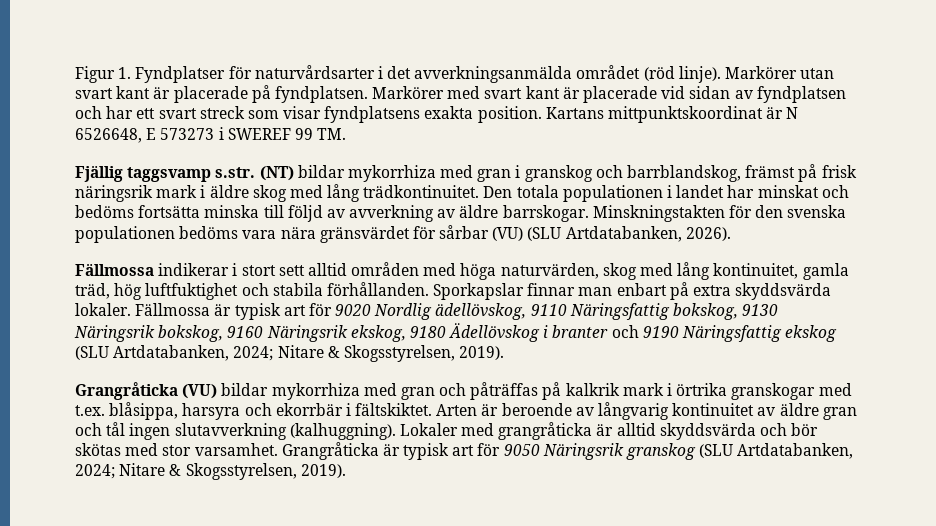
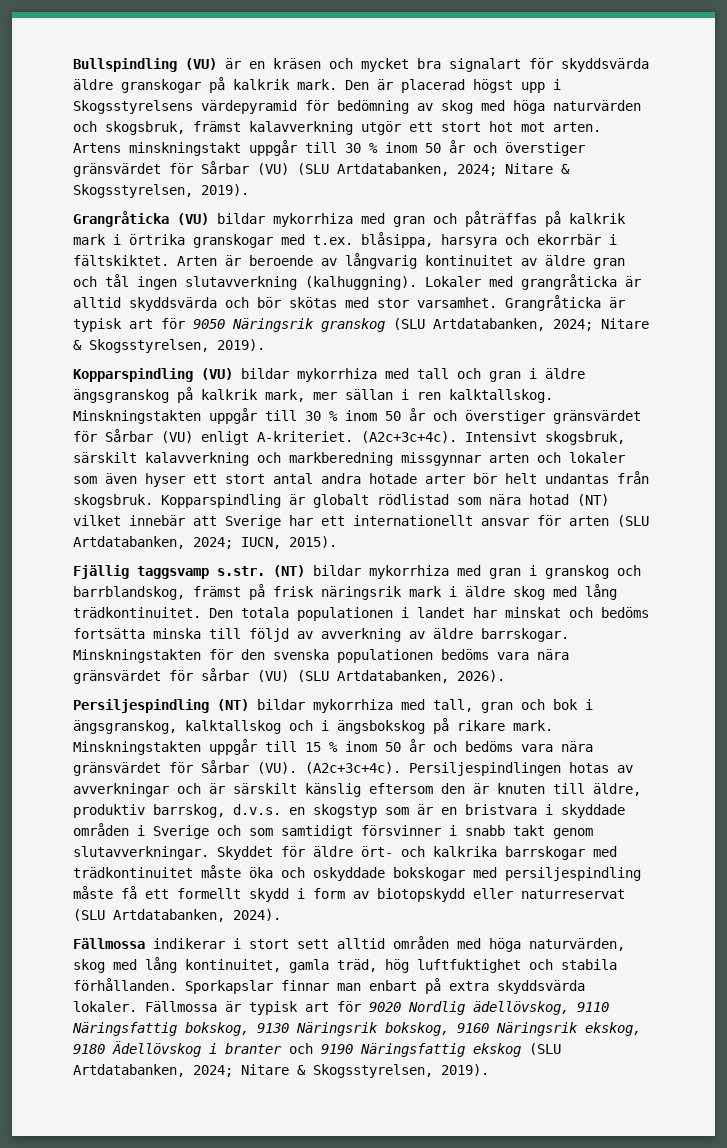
- Figur 1. Fyndplatser för naturvårdsarter i det avverkningsanmälda området (röd linje). Markörer utan svart kant är placerade på fyndplatsen. Markörer med svart kant är placerade vid sidan av fyndplatsen och har ett svart streck som visar fyndplatsens exakta position. Kartans mittpunktskoordinat är N 6526648, E 573273 i SWEREF 99 TM.
- Fjällig taggsvamp s.str. (NT) bildar mykorrhiza med gran i granskog och barrblandskog, främst på frisk näringsrik mark i äldre skog med lång trädkontinuitet. Den totala populationen i landet har minskat och bedöms fortsätta minska till följd av avverkning av äldre barrskogar. Minskningstakten för den svenska populationen bedöms vara nära gränsvärdet för sårbar (VU) (SLU Artdatabanken, 2026).
- Fällmossa indikerar i stort sett alltid områden med höga naturvärden, skog med lång kontinuitet, gamla träd, hög luftfuktighet och stabila förhållanden. Sporkapslar finnar man enbart på extra skyddsvärda lokaler. Fällmossa är typisk art för 9020 Nordlig ädellövskog, 9110 Näringsfattig bokskog, 9130 Näringsrik bokskog, 9160 Näringsrik ekskog, 9180 Ädellövskog i branter och 9190 Näringsfattig ekskog (SLU Artdatabanken, 2024; Nitare & Skogsstyrelsen, 2019).
+ Bullspindling (VU) är en kräsen och mycket bra signalart för skyddsvärda äldre granskogar på kalkrik mark. Den är placerad högst upp i Skogsstyrelsens värdepyramid för bedömning av skog med höga naturvärden och skogsbruk, främst kalavverkning utgör ett stort hot mot arten. Artens minskningstakt uppgår till 30 % inom 50 år och överstiger gränsvärdet för Sårbar (VU) (SLU Artdatabanken, 2024; Nitare & Skogsstyrelsen, 2019).
+ Kopparspindling (VU) bildar mykorrhiza med tall och gran i äldre ängsgranskog på kalkrik mark, mer sällan i ren kalktallskog. Minskningstakten uppgår till 30 % inom 50 år och överstiger gränsvärdet för Sårbar (VU) enligt A-kriteriet. (A2c+3c+4c). Intensivt skogsbruk, särskilt kalavverkning och markberedning missgynnar arten och lokaler som även hyser ett stort antal andra hotade arter bör helt undantas från skogsbruk. Kopparspindling är globalt rödlistad som nära hotad (NT) vilket innebär att Sverige har ett internationellt ansvar för arten (SLU Artdatabanken, 2024; IUCN, 2015).
+ Fjällig taggsvamp s.str. (NT) bildar mykorrhiza med gran i granskog och barrblandskog, främst på frisk näringsrik mark i äldre skog med lång trädkontinuitet. Den totala populationen i landet har minskat och bedöms fortsätta minska till följd av avverkning av äldre barrskogar. Minskningstakten för den svenska populationen bedöms vara nära gränsvärdet för sårbar (VU) (SLU Artdatabanken, 2026).
+ Persiljespindling (NT) bildar mykorrhiza med tall, gran och bok i ängsgranskog, kalktallskog och i ängsbokskog på rikare mark. Minskningstakten uppgår till 15 % inom 50 år och bedöms vara nära gränsvärdet för Sårbar (VU). (A2c+3c+4c). Persiljespindlingen hotas av avverkningar och är särskilt känslig eftersom den är knuten till äldre, produktiv barrskog, d.v.s. en skogstyp som är en bristvara i skyddade områden i Sverige och som samtidigt försvinner i snabb takt genom slutavverkningar. Skyddet för äldre ört- och kalkrika barrskogar med trädkontinuitet måste öka och oskyddade bokskogar med persiljespindling måste få ett formellt skydd i form av biotopskydd eller naturreservat (SLU Artdatabanken, 2024).
+ Fällmossa indikerar i stort sett alltid områden med höga naturvärden, skog med lång kontinuitet, gamla träd, hög luftfuktighet och stabila förhållanden. Sporkapslar finnar man enbart på extra skyddsvärda lokaler. Fällmossa är typisk art för 9020 Nordlig ädellövskog, 9110 Näringsfattig bokskog, 9130 Näringsrik bokskog, 9160 Näringsrik ekskog, 9180 Ädellövskog i branter och 9190 Näringsfattig ekskog (SLU Artdatabanken, 2024; Nitare & Skogsstyrelsen, 2019).

